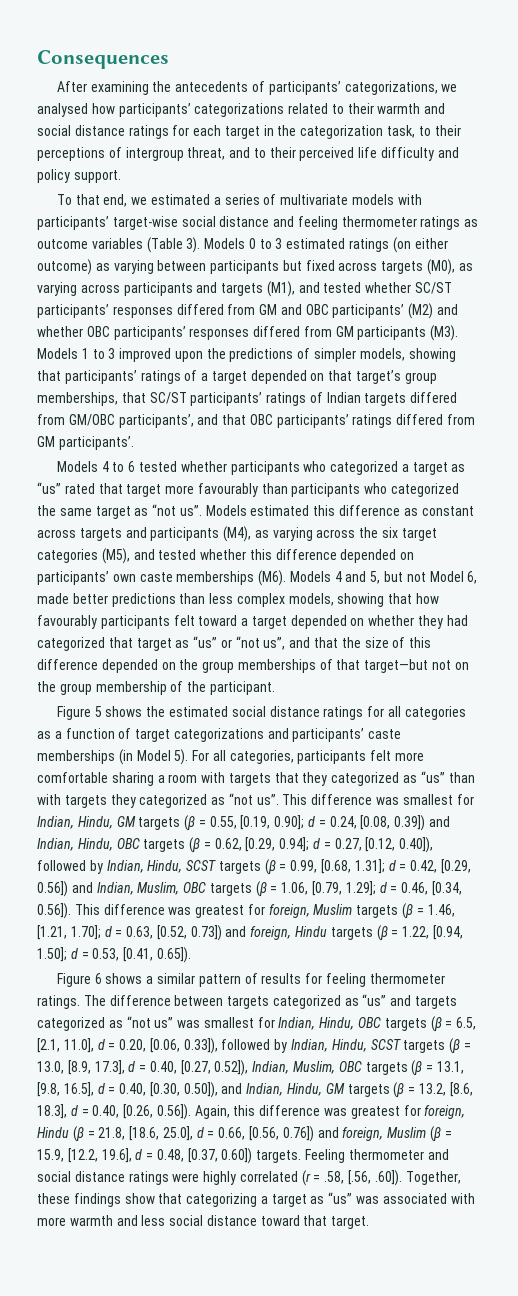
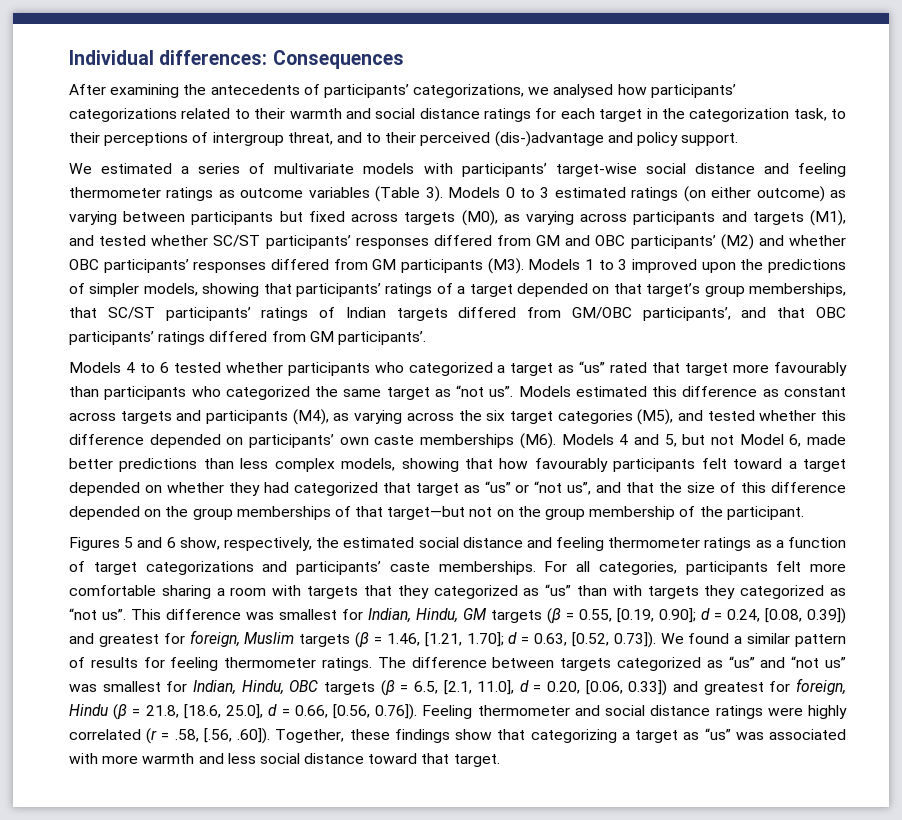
- Consequences
+ Individual differences: Consequences
- After examining the antecedents of participants’ categorizations, we analysed how participants’ categorizations related to their warmth and social distance ratings for each target in the categorization task, to their perceptions of intergroup threat, and to their perceived life difficulty and policy support.
+ After examining the antecedents of participants’ categorizations, we analysed how participants’ categorizations related to their warmth and social distance ratings for each target in the categorization task, to their perceptions of intergroup threat, and to their perceived (dis-)advantage and policy support.
- To that end, we estimated a series of multivariate models with participants’ target-wise social distance and feeling thermometer ratings as outcome variables (Table 3).
+ We estimated a series of multivariate models with participants’ target-wise social distance and feeling thermometer ratings as outcome variables (Table 3).
- Figure 5 shows the estimated social distance ratings for all categories as a function of target categorizations and participants’ caste memberships (in Model 5).
+ Figures 5 and 6 show, respectively, the estimated social distance and feeling thermometer ratings as a function of target categorizations and participants’ caste memberships.
- This difference was smallest for Indian, Hindu, GM targets (β = 0.55, [0.19, 0.90]; d = 0.24, [0.08, 0.39]) and Indian, Hindu, OBC targets (β = 0.62, [0.29, 0.94]; d = 0.27, [0.12, 0.40]), followed by Indian, Hindu, SCST targets (β = 0.99, [0.68, 1.31]; d = 0.42, [0.29, 0.56]) and Indian, Muslim, OBC targets (β = 1.06, [0.79, 1.29]; d = 0.46, [0.34, 0.56]). This difference was greatest for foreign, Muslim targets (β = 1.46, [1.21, 1.70]; d = 0.63, [0.52, 0.73]) and foreign, Hindu targets (β = 1.22, [0.94, 1.50]; d = 0.53, [0.41, 0.65]).
- Figure 6 shows a similar pattern of results for feeling thermometer ratings.
+ This difference was smallest for Indian, Hindu, GM targets (β = 0.55, [0.19, 0.90]; d = 0.24, [0.08, 0.39]) and greatest for foreign, Muslim targets (β = 1.46, [1.21, 1.70]; d = 0.63, [0.52, 0.73]). We found a similar pattern of results for feeling thermometer ratings.
- The difference between targets categorized as “us” and targets categorized as “not us” was smallest for Indian, Hindu, OBC targets (β = 6.5, [2.1, 11.0], d = 0.20, [0.06, 0.33]), followed by Indian, Hindu, SCST targets (β = 13.0, [8.9, 17.3], d = 0.40, [0.27, 0.52]), Indian, Muslim, OBC targets (β = 13.1, [9.8, 16.5], d = 0.40, [0.30, 0.50]), and Indian, Hindu, GM targets (β = 13.2, [8.6, 18.3], d = 0.40, [0.26, 0.56]). Again, this difference was greatest for foreign, Hindu (β = 21.8, [18.6, 25.0], d = 0.66, [0.56, 0.76]) and foreign, Muslim (β = 15.9, [12.2, 19.6], d = 0.48, [0.37, 0.60]) targets. Feeling thermometer and social distance ratings were highly correlated (r = .58, [.56, .60]). Together, these findings show that categorizing a target as “us” was associated with more warmth and less social distance toward that target.
+ The difference between targets categorized as “us” and “not us” was smallest for Indian, Hindu, OBC targets (β = 6.5, [2.1, 11.0], d = 0.20, [0.06, 0.33]) and greatest for foreign, Hindu (β = 21.8, [18.6, 25.0], d = 0.66, [0.56, 0.76]). Feeling thermometer and social distance ratings were highly correlated (r = .58, [.56, .60]). Together, these findings show that categorizing a target as “us” was associated with more warmth and less social distance toward that target.

